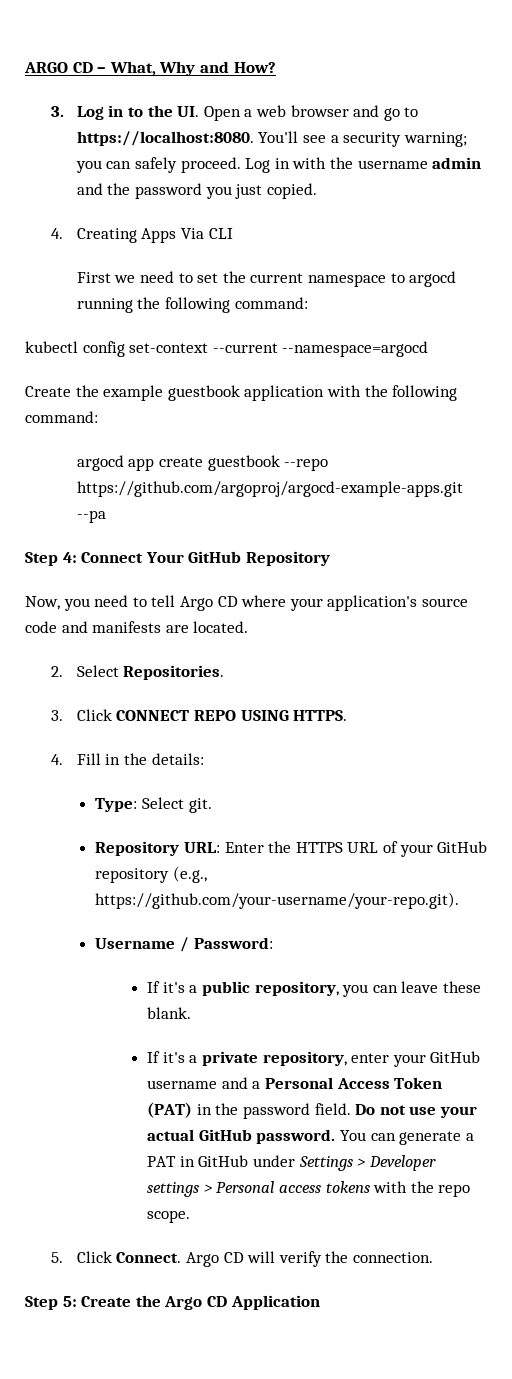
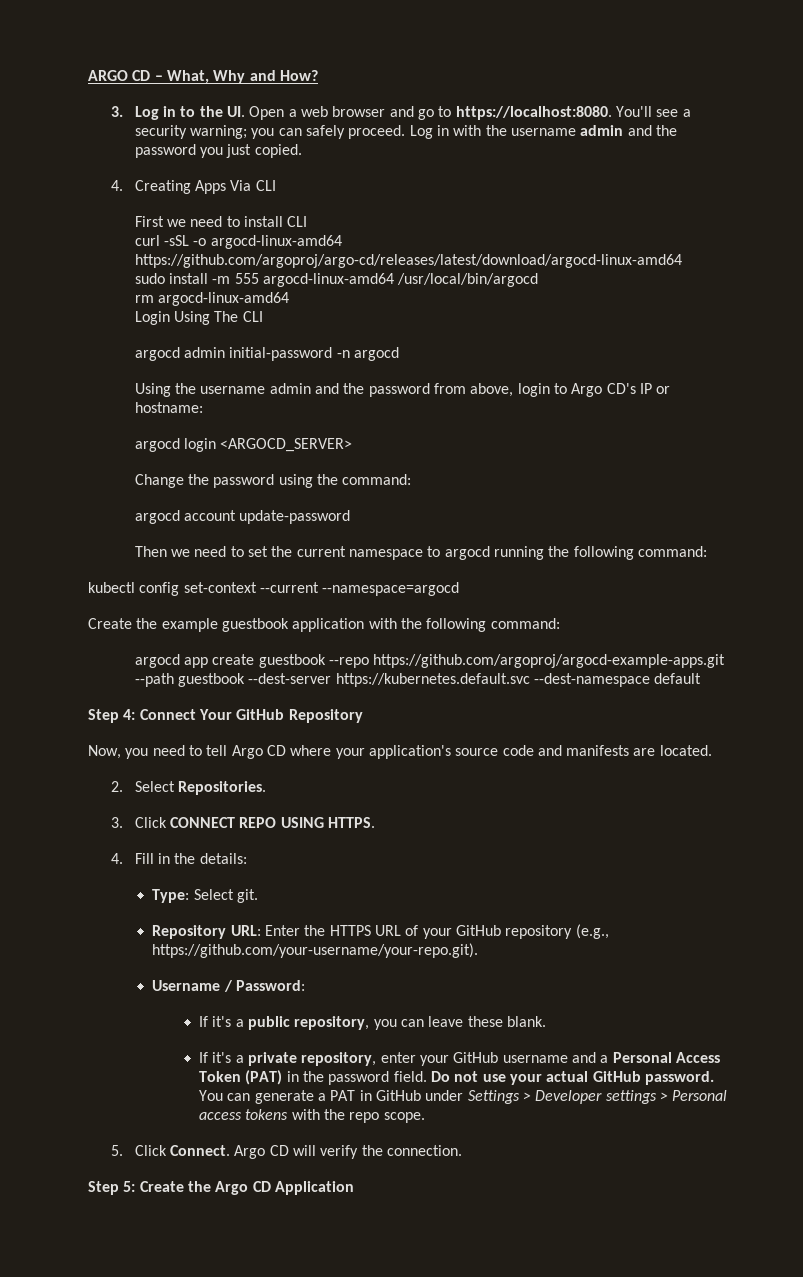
- First we need to set the current namespace to argocd running the following command:
+ First we need to install CLI
+ curl -sSL -o argocd-linux-amd64 https://github.com/argoproj/argo-cd/releases/latest/download/argocd-linux-amd64
+ sudo install -m 555 argocd-linux-amd64 /usr/local/bin/argocd
+ rm argocd-linux-amd64
+ Login Using The CLI
+ argocd admin initial-password -n argocd
+ Using the username admin and the password from above, login to Argo CD's IP or hostname:
+ argocd login <ARGOCD_SERVER>
+ Change the password using the command:
+ argocd account update-password
+ Then we need to set the current namespace to argocd running the following command:
- argocd app create guestbook --repo https://github.com/argoproj/argocd-example-apps.git --pa
+ argocd app create guestbook --repo https://github.com/argoproj/argocd-example-apps.git --path guestbook --dest-server https://kubernetes.default.svc --dest-namespace default

